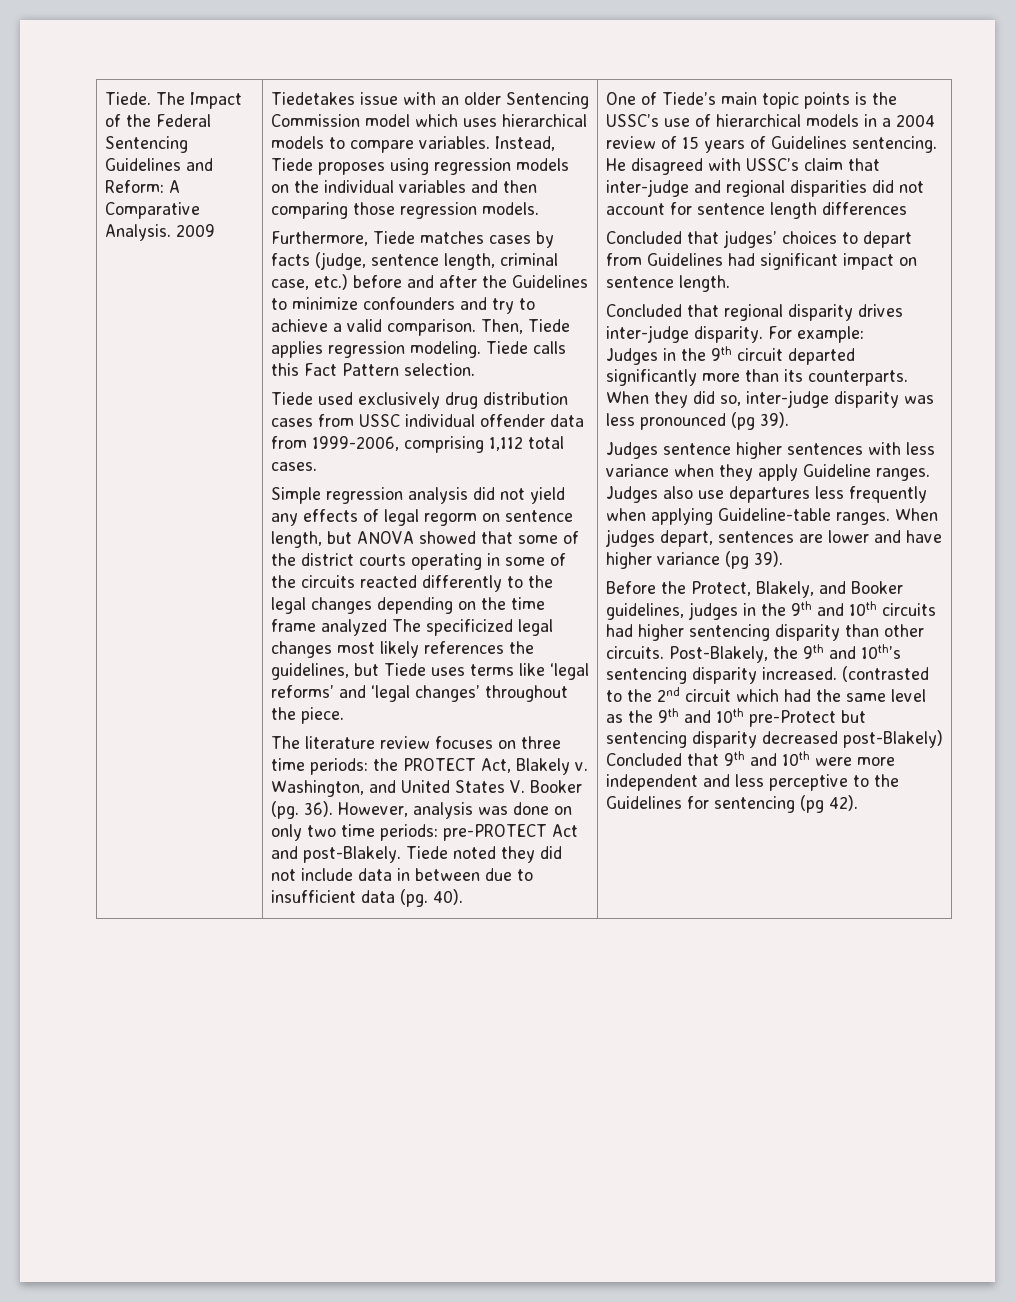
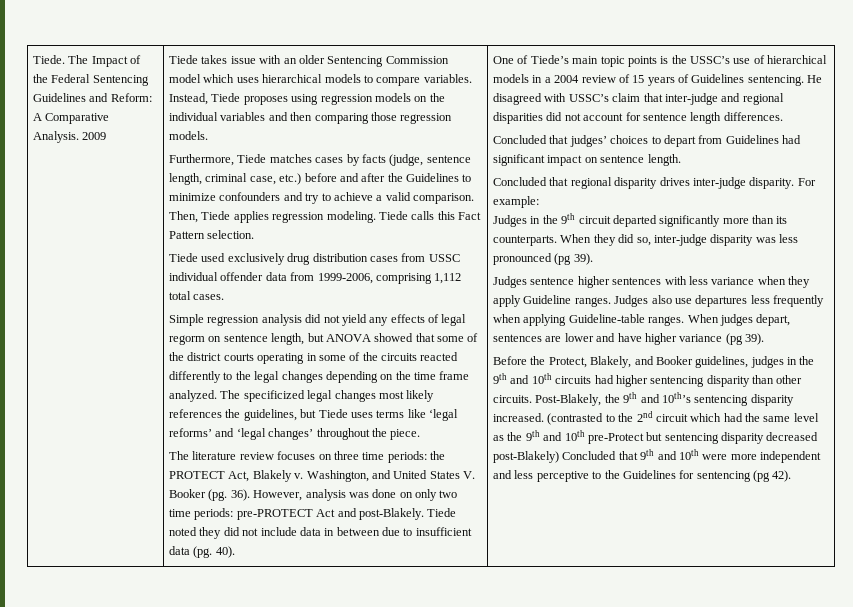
- Tiedetakes issue with an older Sentencing Commission model which uses hierarchical models to compare variables.
+ Tiede takes issue with an older Sentencing Commission model which uses hierarchical models to compare variables.
- Simple regression analysis did not yield any effects of legal regorm on sentence length, but ANOVA showed that some of the district courts operating in some of the circuits reacted differently to the legal changes depending on the time frame analyzed The specificized legal changes most likely references the guidelines, but Tiede uses terms like ‘legal reforms’ and ‘legal changes’ throughout the piece.
+ Simple regression analysis did not yield any effects of legal regorm on sentence length, but ANOVA showed that some of the district courts operating in some of the circuits reacted differently to the legal changes depending on the time frame analyzed. The specificized legal changes most likely references the guidelines, but Tiede uses terms like ‘legal reforms’ and ‘legal changes’ throughout the piece.
- He disagreed with USSC’s claim that inter-judge and regional disparities did not account for sentence length differences
+ He disagreed with USSC’s claim that inter-judge and regional disparities did not account for sentence length differences.

